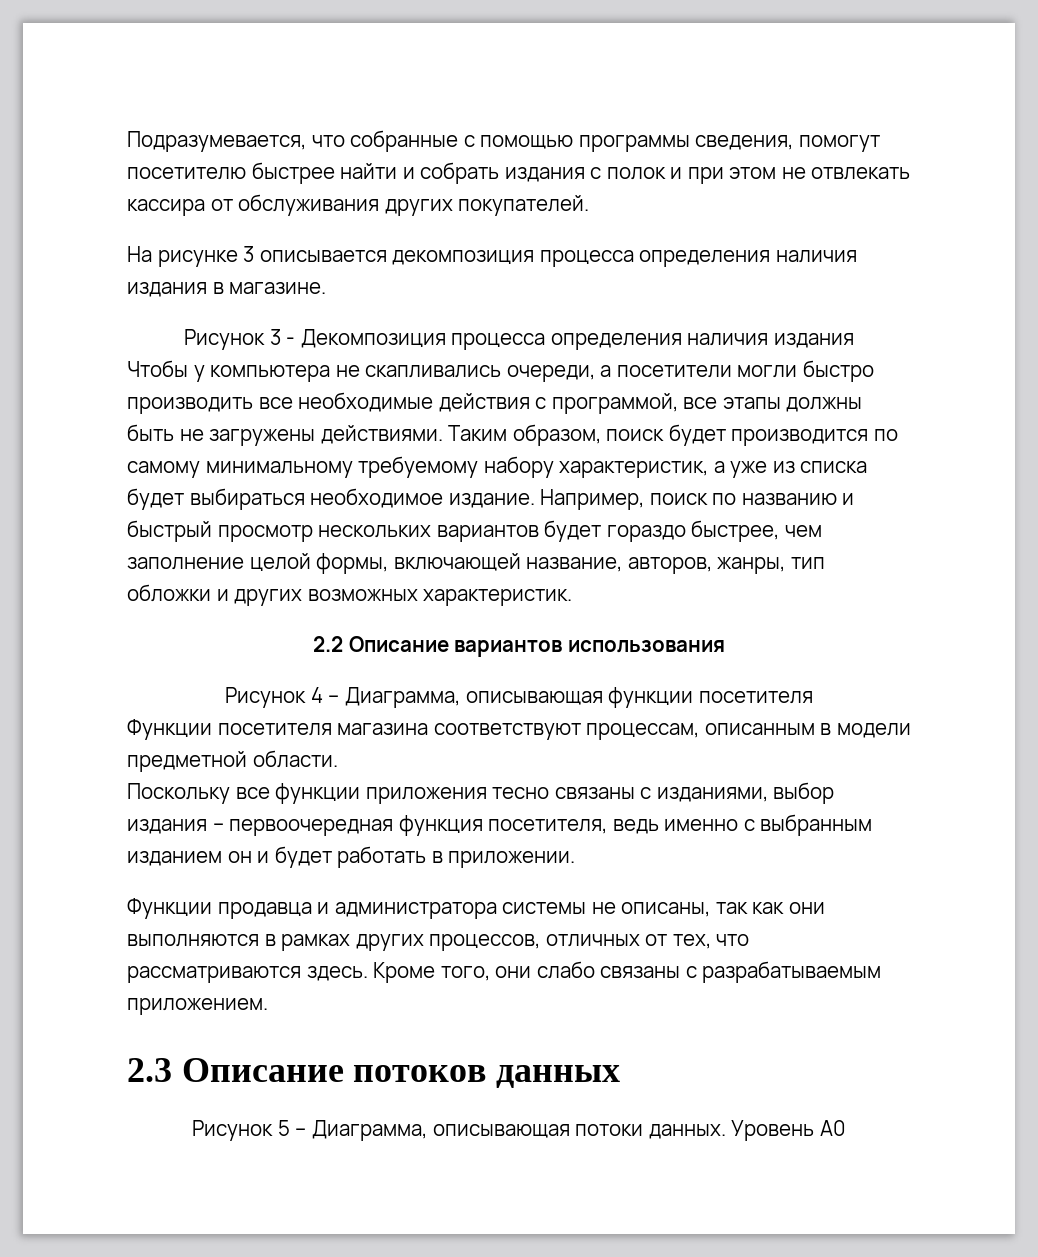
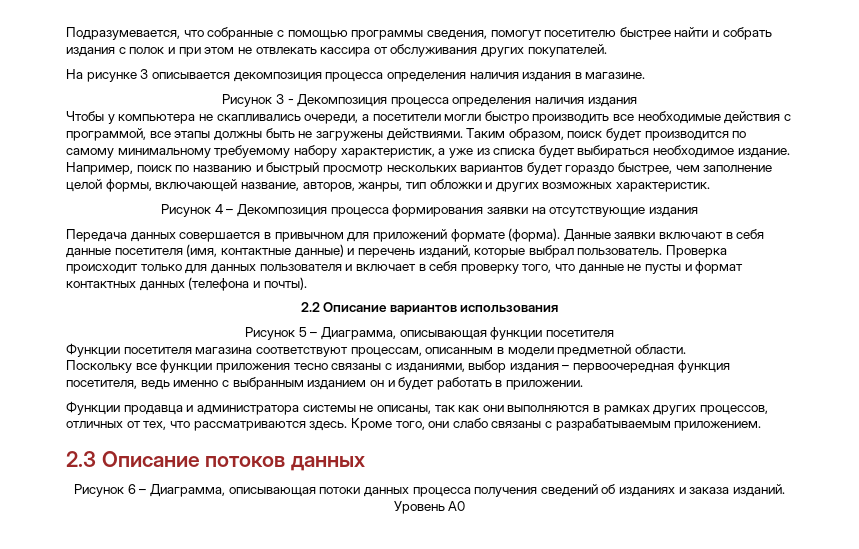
+ Рисунок 4 – Декомпозиция процесса формирования заявки на отсутствующие издания
+ Передача данных совершается в привычном для приложений формате (форма). Данные заявки включают в себя данные посетителя (имя, контактные данные) и перечень изданий, которые выбрал пользователь. Проверка происходит только для данных пользователя и включает в себя проверку того, что данные не пусты и формат контактных данных (телефона и почты).
- Рисунок 4 – Диаграмма, описывающая функции посетителя
+ Рисунок 5 – Диаграмма, описывающая функции посетителя
- Рисунок 5 – Диаграмма, описывающая потоки данных.
+ Рисунок 6 – Диаграмма, описывающая потоки данных процесса получения сведений об изданиях и заказа изданий.

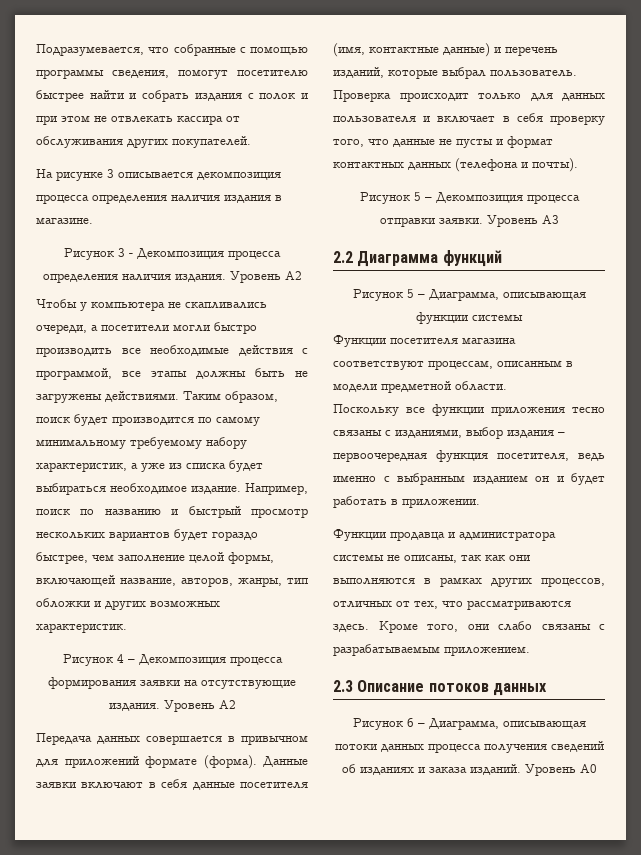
- Рисунок 3 - Декомпозиция процесса определения наличия издания
+ Рисунок 3 - Декомпозиция процесса определения наличия издания. Уровень А2
- Рисунок 4 – Декомпозиция процесса формирования заявки на отсутствующие издания
+ Рисунок 4 – Декомпозиция процесса формирования заявки на отсутствующие издания. Уровень А2
- 2.2 Описание вариантов использования
+ Рисунок 5 – Декомпозиция процесса отправки заявки. Уровень A3
+ 2.2 Диаграмма функций
- Рисунок 5 – Диаграмма, описывающая функции посетителя
+ Рисунок 5 – Диаграмма, описывающая функции системы

